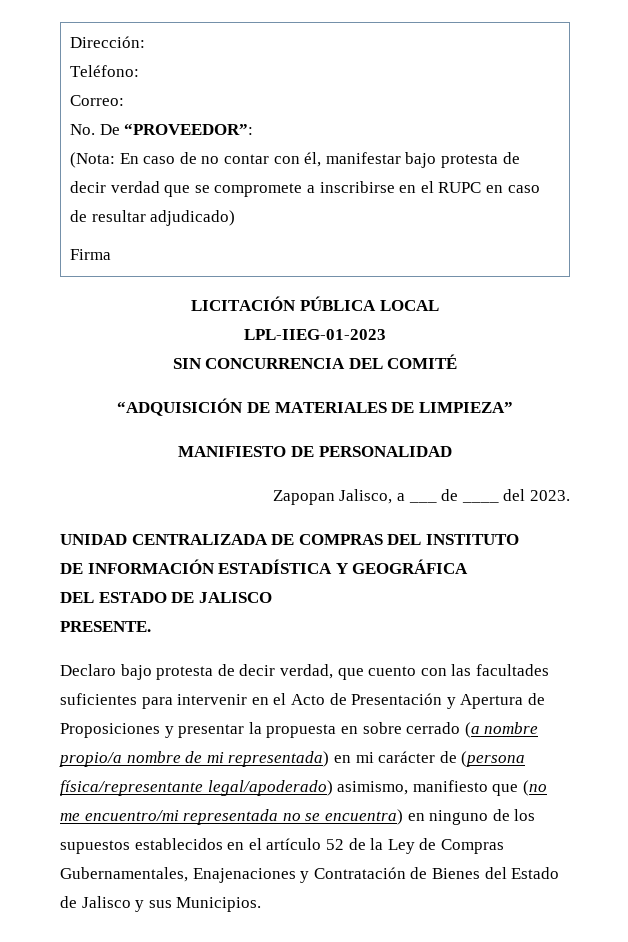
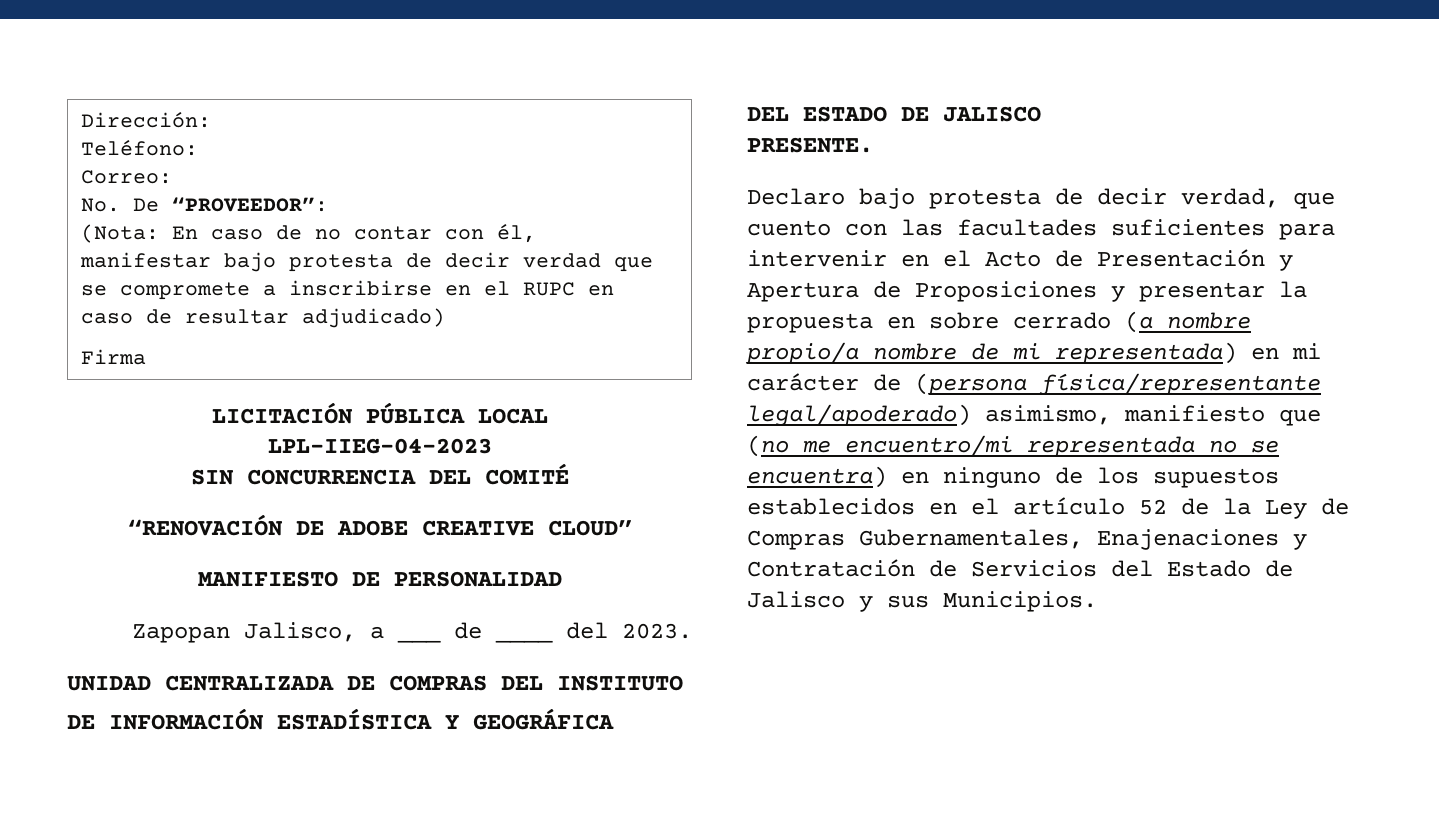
- LPL-IIEG-01-2023
+ LPL-IIEG-04-2023
- “ADQUISICIÓN DE MATERIALES DE LIMPIEZA”
+ “RENOVACIÓN DE ADOBE CREATIVE CLOUD”
- Declaro bajo protesta de decir verdad, que cuento con las facultades suficientes para intervenir en el Acto de Presentación y Apertura de Proposiciones y presentar la propuesta en sobre cerrado (a nombre propio/a nombre de mi representada) en mi carácter de (persona física/representante legal/apoderado) asimismo, manifiesto que (no me encuentro/mi representada no se encuentra) en ninguno de los supuestos establecidos en el artículo 52 de la Ley de Compras Gubernamentales, Enajenaciones y Contratación de Bienes del Estado de Jalisco y sus Municipios.
+ Declaro bajo protesta de decir verdad, que cuento con las facultades suficientes para intervenir en el Acto de Presentación y Apertura de Proposiciones y presentar la propuesta en sobre cerrado (a nombre propio/a nombre de mi representada) en mi carácter de (persona física/representante legal/apoderado) asimismo, manifiesto que (no me encuentro/mi representada no se encuentra) en ninguno de los supuestos establecidos en el artículo 52 de la Ley de Compras Gubernamentales, Enajenaciones y Contratación de Servicios del Estado de Jalisco y sus Municipios.

